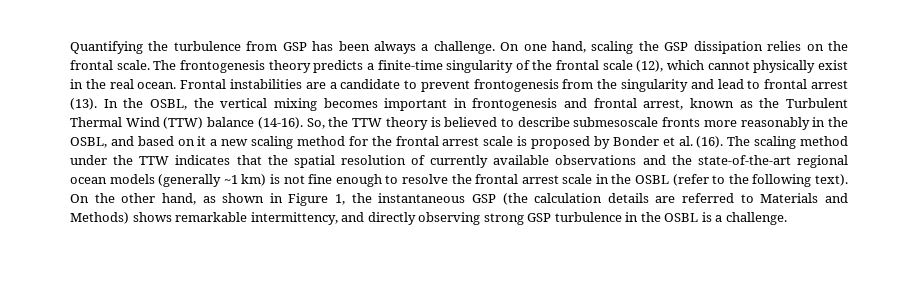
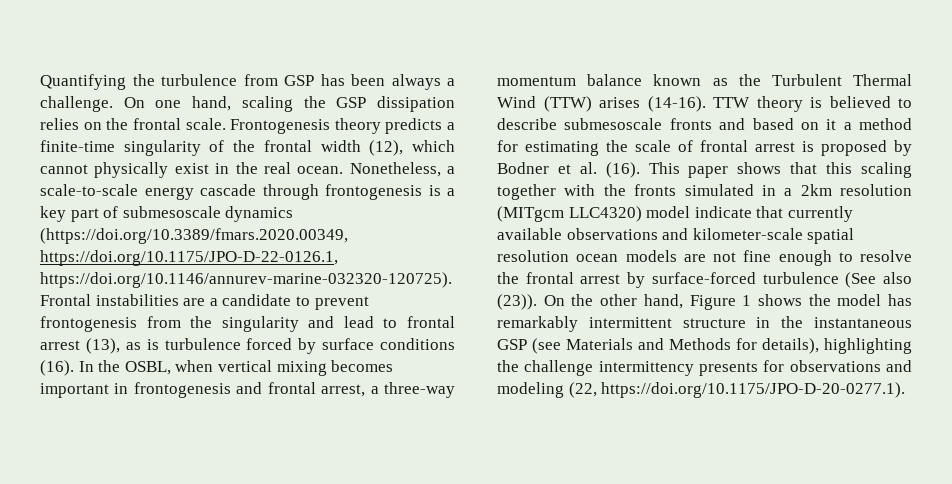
- The frontogenesis theory predicts a finite-time singularity of the frontal scale (12), which cannot physically exist in the real ocean.
+ Frontogenesis theory predicts a finite-time singularity of the frontal width (12), which cannot physically exist in the real ocean.
- Frontal instabilities are a candidate to prevent frontogenesis from the singularity and lead to frontal arrest (13).
+ Nonetheless, a scale-to-scale energy cascade through frontogenesis is a key part of submesoscale dynamics (https://doi.org/10.3389/fmars.2020.00349, https://doi.org/10.1175/JPO-D-22-0126.1, https://doi.org/10.1146/annurev-marine-032320-120725). Frontal instabilities are a candidate to prevent frontogenesis from the singularity and lead to frontal arrest (13), as is turbulence forced by surface conditions (16).
- In the OSBL, the vertical mixing becomes important in frontogenesis and frontal arrest, known as the Turbulent Thermal Wind (TTW) balance (14-16). So, the TTW theory is believed to describe submesoscale fronts more reasonably in the OSBL, and based on it a new scaling method for the frontal arrest scale is proposed by Bonder et al. (16).
+ In the OSBL, when vertical mixing becomes important in frontogenesis and frontal arrest, a three-way momentum balance known as the Turbulent Thermal Wind (TTW) arises (14-16). TTW theory is believed to describe submesoscale fronts and based on it a method for estimating the scale of frontal arrest is proposed by Bodner et al. (16).
- The scaling method under the TTW indicates that the spatial resolution of currently available observations and the state-of-the-art regional ocean models (generally ~1 km) is not fine enough to resolve the frontal arrest scale in the OSBL (refer to the following text). On the other hand, as shown in Figure 1, the instantaneous GSP (the calculation details are referred to Materials and Methods) shows remarkable intermittency, and directly observing strong GSP turbulence in the OSBL is a challenge.
+ This paper shows that this scaling together with the fronts simulated in a 2km resolution (MITgcm LLC4320) model indicate that currently available observations and kilometer-scale spatial resolution ocean models are not fine enough to resolve the frontal arrest by surface-forced turbulence (See also (23)). On the other hand, Figure 1 shows the model has remarkably intermittent structure in the instantaneous GSP (see Materials and Methods for details), highlighting the challenge intermittency presents for observations and modeling (22, https://doi.org/10.1175/JPO-D-20-0277.1).

